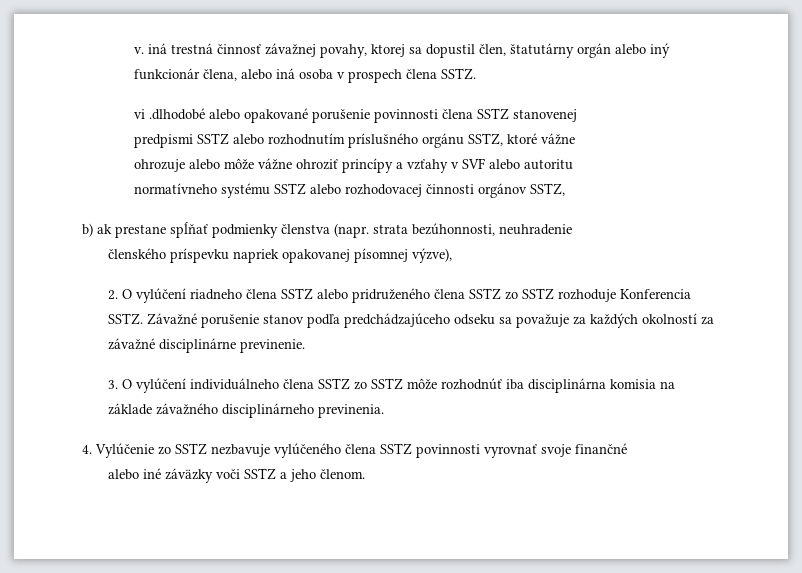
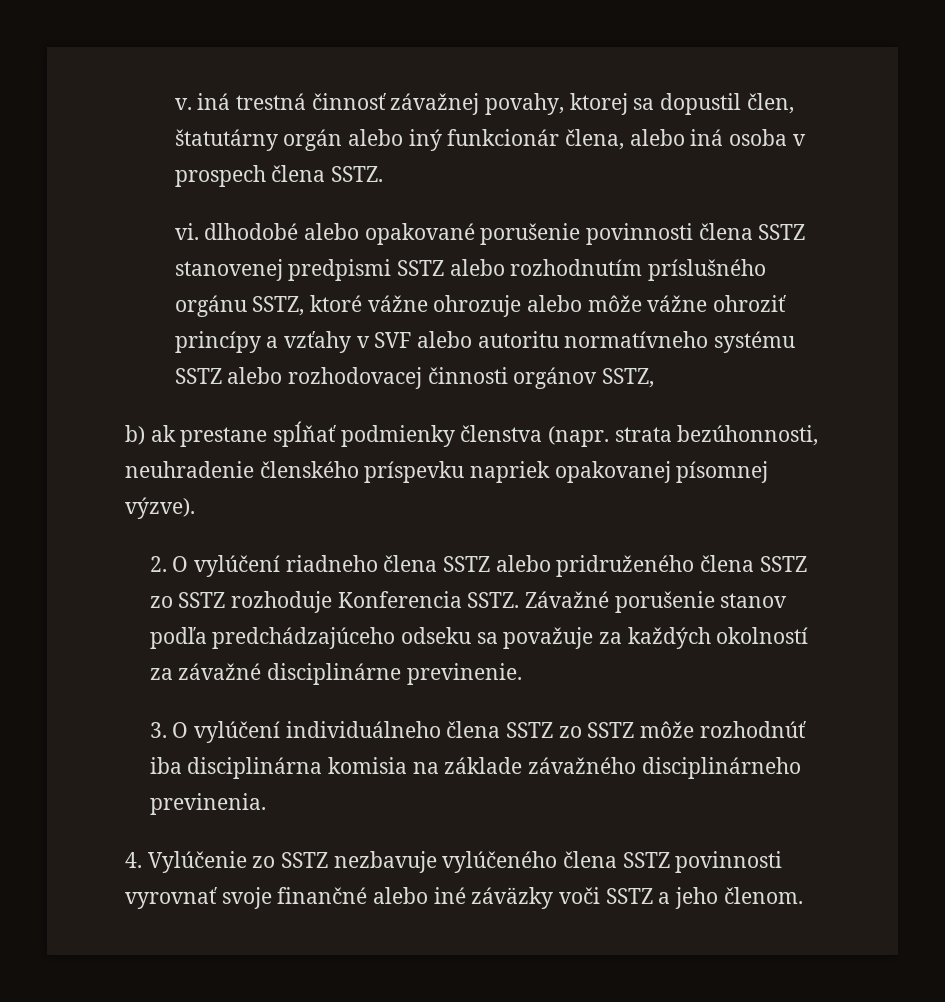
- vi .dlhodobé alebo opakované porušenie povinnosti člena SSTZ stanovenej
- predpismi SSTZ alebo rozhodnutím príslušného orgánu SSTZ, ktoré vážne
- ohrozuje alebo môže vážne ohroziť princípy a vzťahy v SVF alebo autoritu
- normatívneho systému SSTZ alebo rozhodovacej činnosti orgánov SSTZ,
+ vi. dlhodobé alebo opakované porušenie povinnosti člena SSTZ stanovenej predpismi SSTZ alebo rozhodnutím príslušného orgánu SSTZ, ktoré vážne ohrozuje alebo môže vážne ohroziť princípy a vzťahy v SVF alebo autoritu normatívneho systému SSTZ alebo rozhodovacej činnosti orgánov SSTZ,
- b) ak prestane spĺňať podmienky členstva (napr. strata bezúhonnosti, neuhradenie
- členského príspevku napriek opakovanej písomnej výzve),
+ b) ak prestane spĺňať podmienky členstva (napr. strata bezúhonnosti, neuhradenie členského príspevku napriek opakovanej písomnej výzve).
- 4. Vylúčenie zo SSTZ nezbavuje vylúčeného člena SSTZ povinnosti vyrovnať svoje finančné
- alebo iné záväzky voči SSTZ a jeho členom.
+ 4. Vylúčenie zo SSTZ nezbavuje vylúčeného člena SSTZ povinnosti vyrovnať svoje finančné alebo iné záväzky voči SSTZ a jeho členom.

